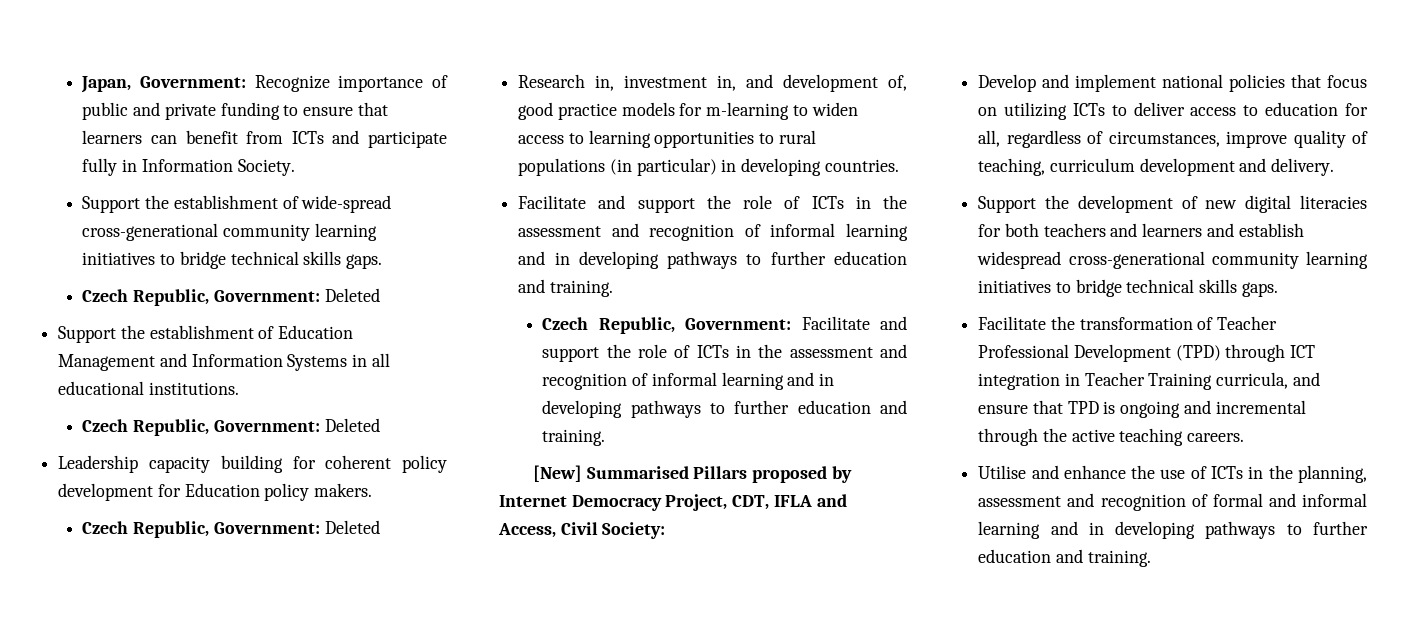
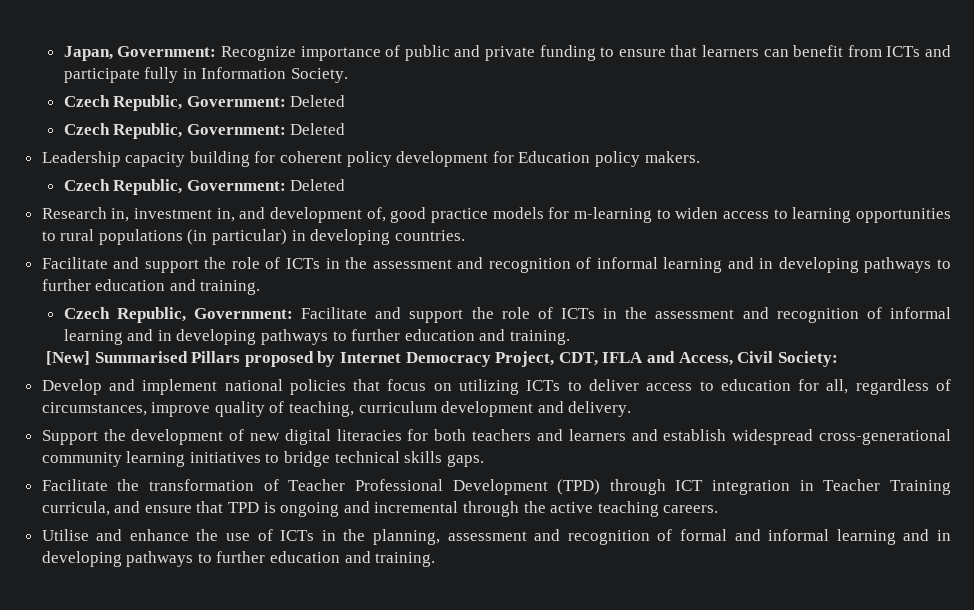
  Japan, Government: Recognize importance of public and private funding to ensure that learners can benefit from ICTs and participate fully in Information Society.
- Support the establishment of wide-spread cross-generational community learning initiatives to bridge technical skills gaps.
  Czech Republic, Government: Deleted
- Support the establishment of Education Management and Information Systems in all educational institutions.

